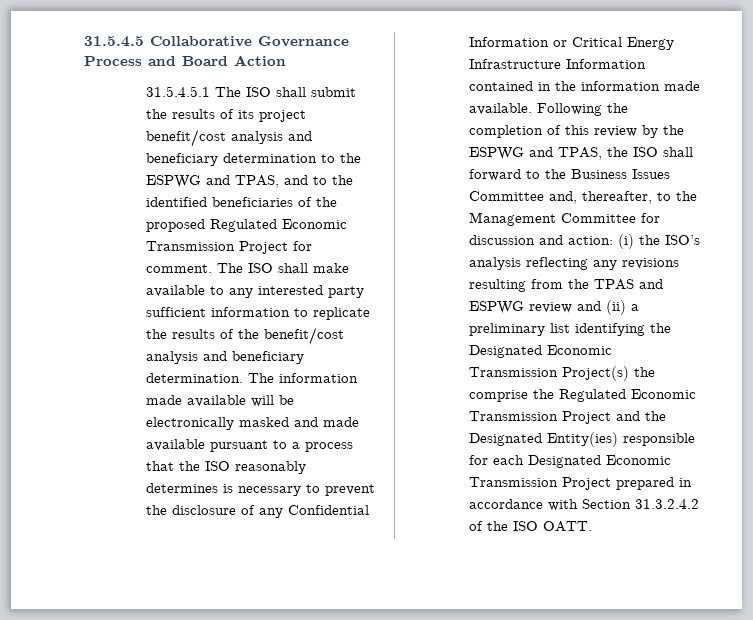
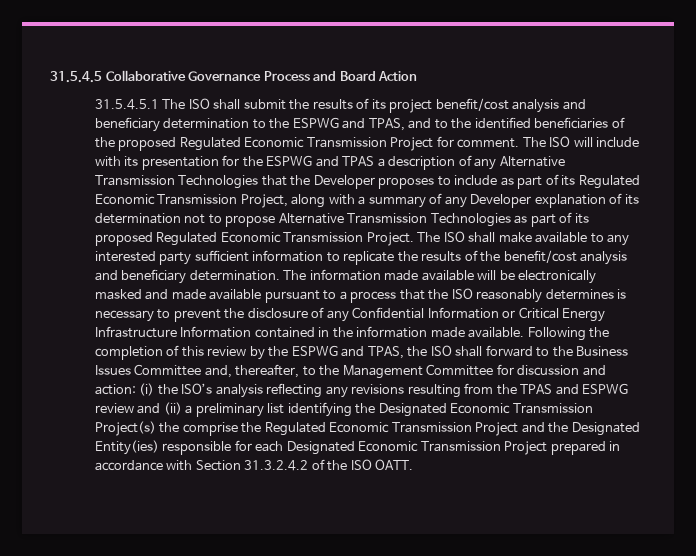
- The ISO shall make available to any interested party sufficient information to replicate the results of the benefit/cost analysis and beneficiary determination.
+ The ISO will include with its presentation for the ESPWG and TPAS a description of any Alternative Transmission Technologies that the Developer proposes to include as part of its Regulated Economic Transmission Project, along with a summary of any Developer explanation of its determination not to propose Alternative Transmission Technologies as part of its proposed Regulated Economic Transmission Project. The ISO shall make available to any interested party sufficient information to replicate the results of the benefit/cost analysis and beneficiary determination.

